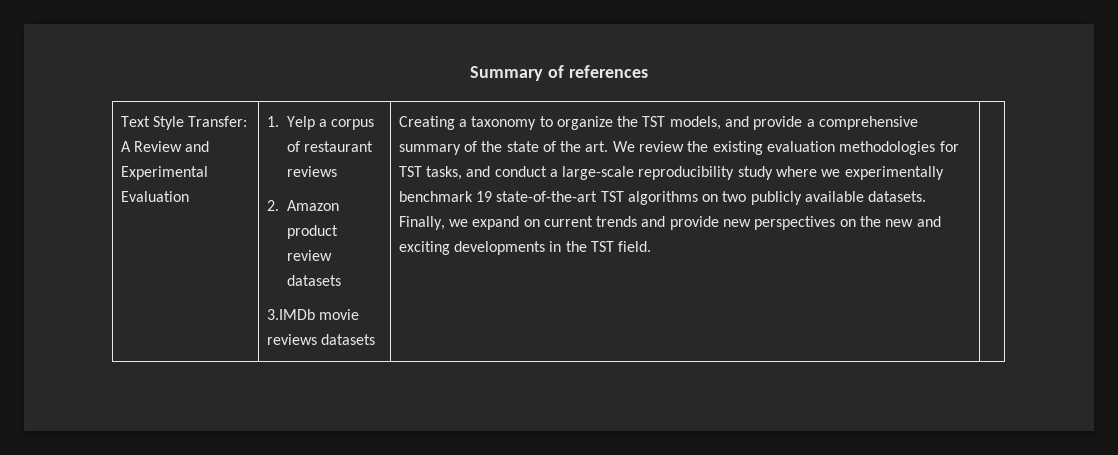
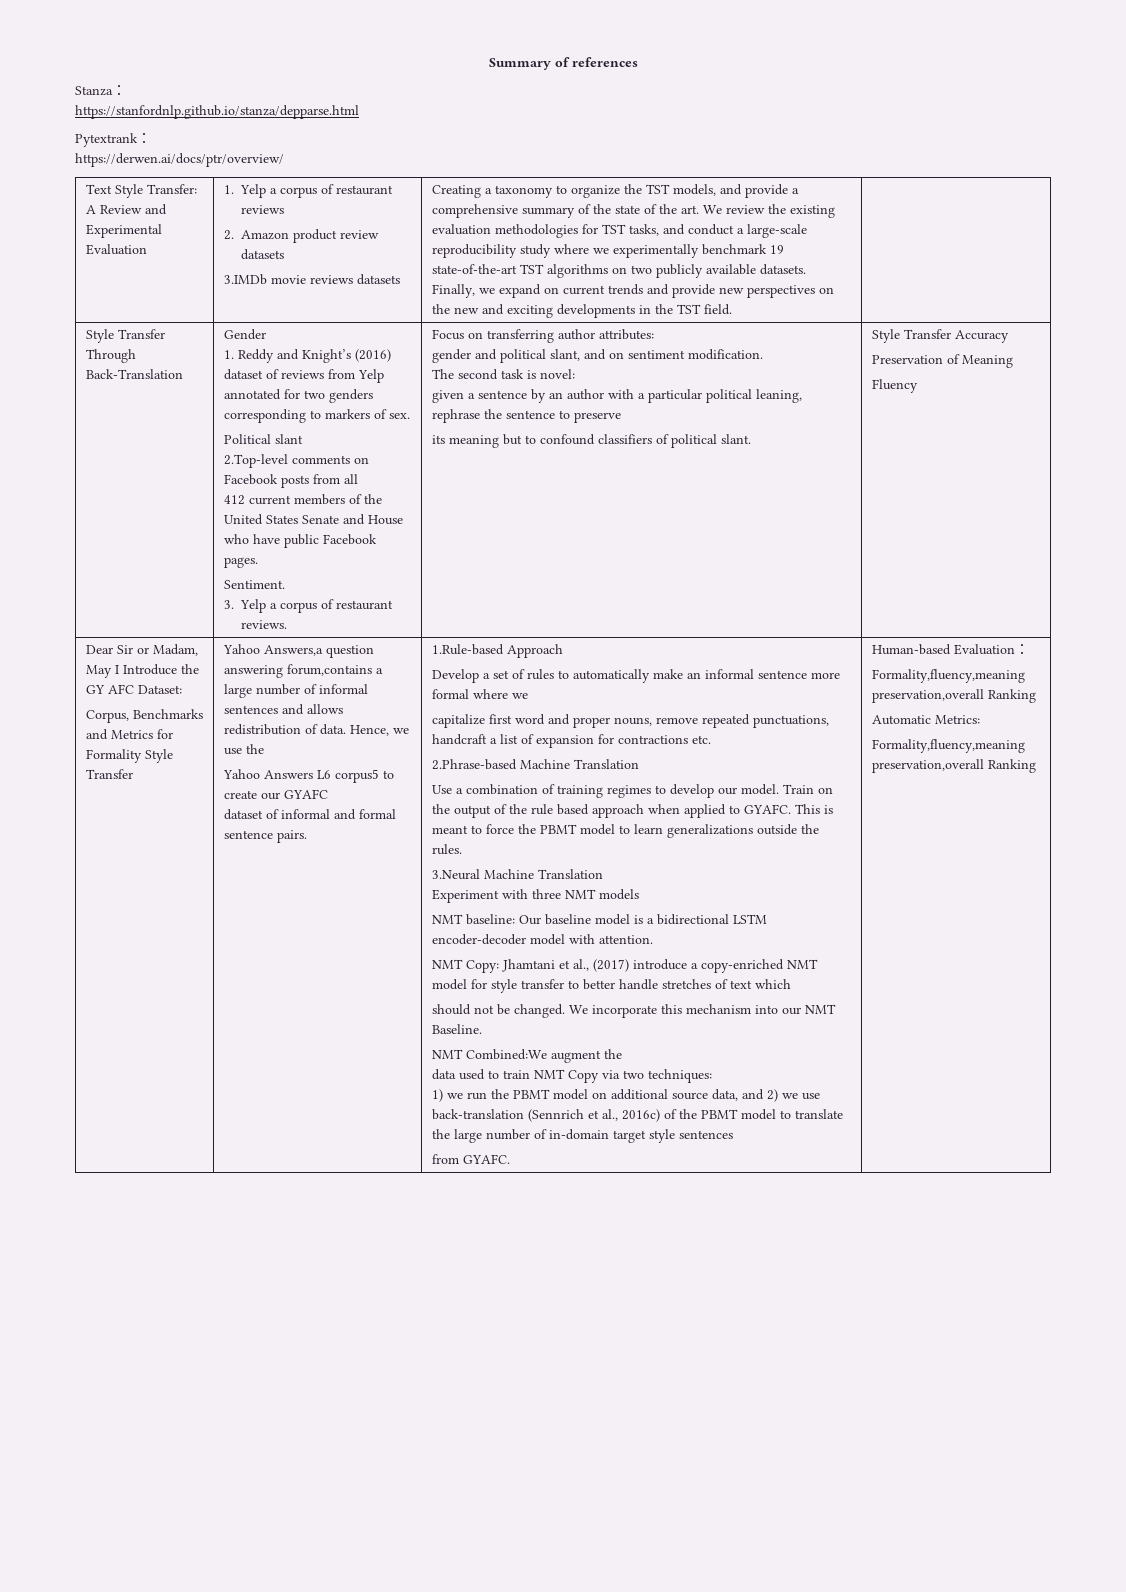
+ Stanza：
+ https://stanfordnlp.github.io/stanza/depparse.html
+ Pytextrank：
+ https://derwen.ai/docs/ptr/overview/
+ Style Transfer Through Back-Translation | Gender
+ 1. Reddy and Knight’s (2016) dataset of reviews from Yelp annotated for two genders corresponding to markers of sex.
+ Political slant
+ 2.Top-level comments on Facebook posts from all
+ 412 current members of the United States Senate and House who have public Facebook pages.
+ Sentiment.
+ 3. Yelp a corpus of restaurant reviews. | Focus on transferring author attributes:
+ gender and political slant, and on sentiment modification.
+ The second task is novel:
+ given a sentence by an author with a particular political leaning, rephrase the sentence to preserve
+ its meaning but to confound classifiers of political slant. | Style Transfer Accuracy
+ Preservation of Meaning
+ Fluency
+ Dear Sir or Madam, May I Introduce the GY AFC Dataset:
+ Corpus, Benchmarks and Metrics for Formality Style Transfer | Yahoo Answers,a question answering forum,contains a large number of informal sentences and allows redistribution of data. Hence, we use the
+ Yahoo Answers L6 corpus5 to create our GYAFC
+ dataset of informal and formal sentence pairs. | 1.Rule-based Approach
+ Develop a set of rules to automatically make an informal sentence more formal where we
+ capitalize first word and proper nouns, remove repeated punctuations, handcraft a list of expansion for contractions etc.
+ 2.Phrase-based Machine Translation
+ Use a combination of training regimes to develop our model. Train on the output of the rule based approach when applied to GYAFC. This is meant to force the PBMT model to learn generalizations outside the rules.
+ 3.Neural Machine Translation
+ Experiment with three NMT models
+ NMT baseline: Our baseline model is a bidirectional LSTM encoder-decoder model with attention.
+ NMT Copy: Jhamtani et al., (2017) introduce a copy-enriched NMT model for style transfer to better handle stretches of text which
+ should not be changed. We incorporate this mechanism into our NMT Baseline.
+ NMT Combined:We augment the
+ data used to train NMT Copy via two techniques:
+ 1) we run the PBMT model on additional source data, and 2) we use back-translation (Sennrich et al., 2016c) of the PBMT model to translate the large number of in-domain target style sentences
+ from GYAFC. | Human-based Evaluation：
+ Formality,fluency,meaning preservation,overall Ranking
+ Automatic Metrics:
+ Formality,fluency,meaning preservation,overall Ranking

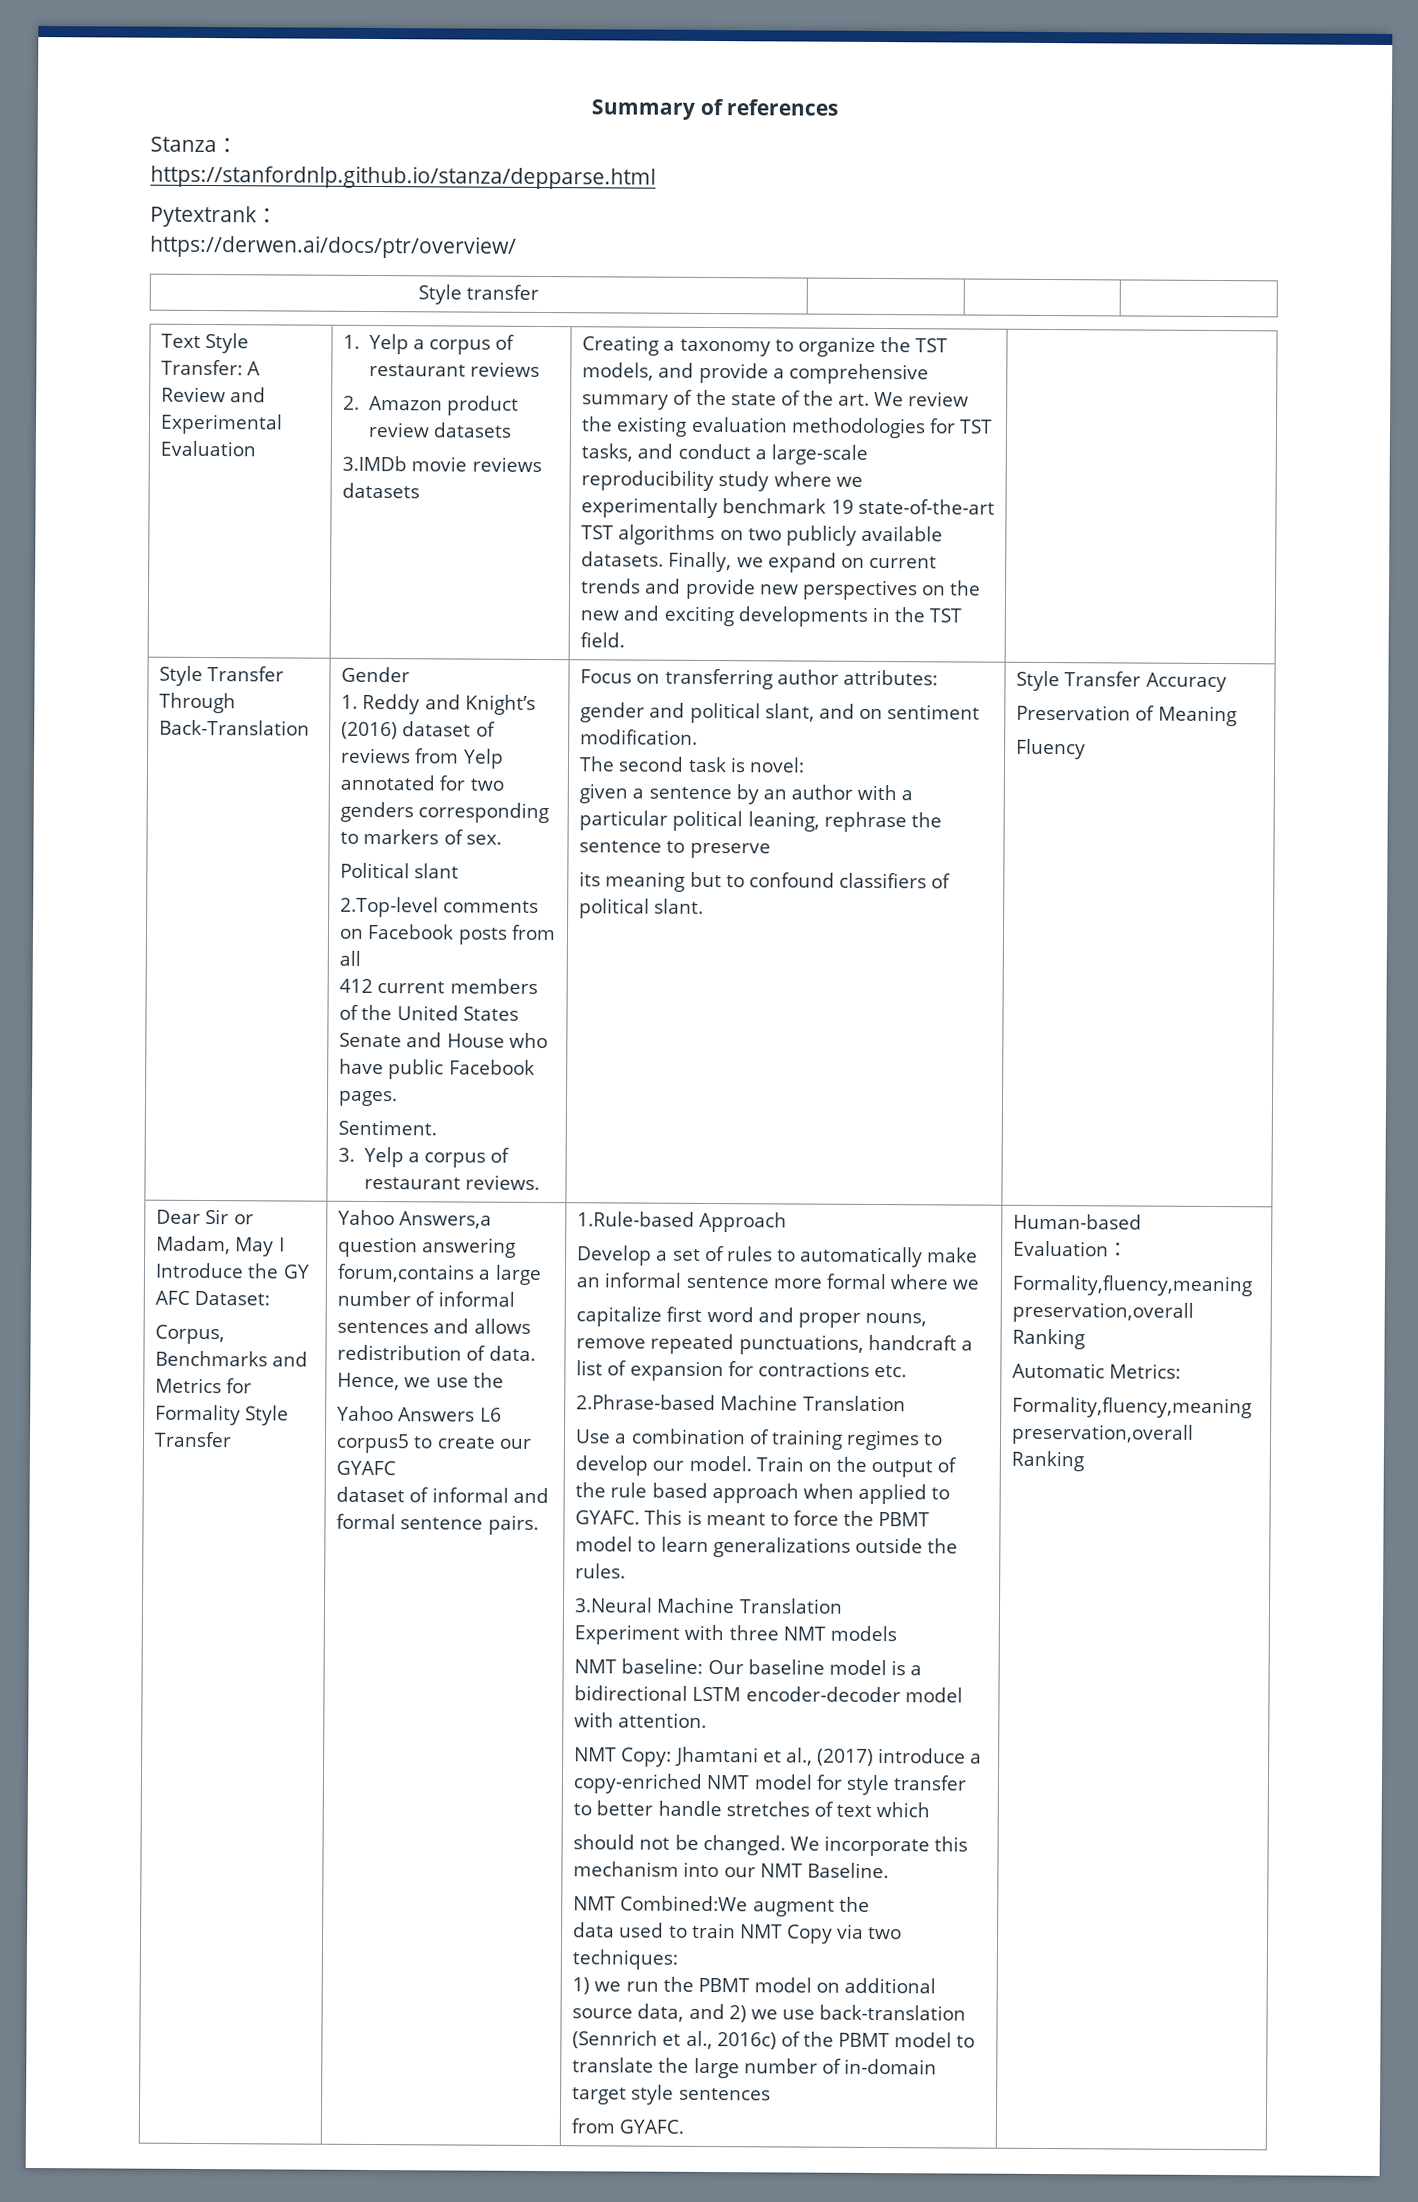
+ Style transfer | | |

